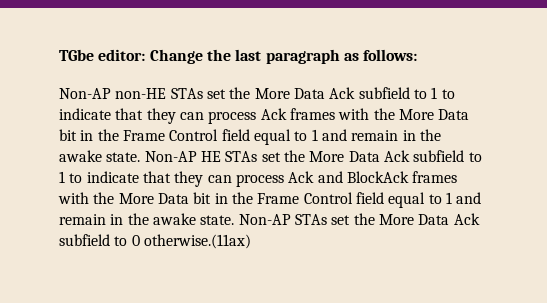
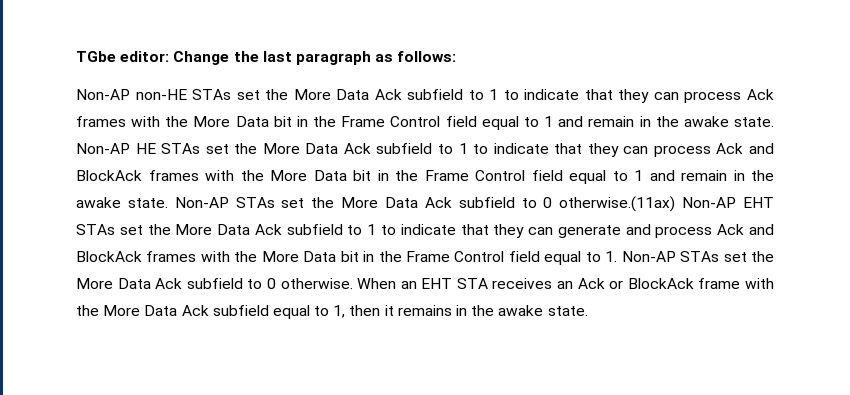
- Non-AP STAs set the More Data Ack subfield to 0 otherwise.(11ax)
+ Non-AP STAs set the More Data Ack subfield to 0 otherwise.(11ax) Non-AP EHT STAs set the More Data Ack subfield to 1 to indicate that they can generate and process Ack and BlockAck frames with the More Data bit in the Frame Control field equal to 1. Non-AP STAs set the More Data Ack subfield to 0 otherwise. When an EHT STA receives an Ack or BlockAck frame with the More Data Ack subfield equal to 1, then it remains in the awake state.

